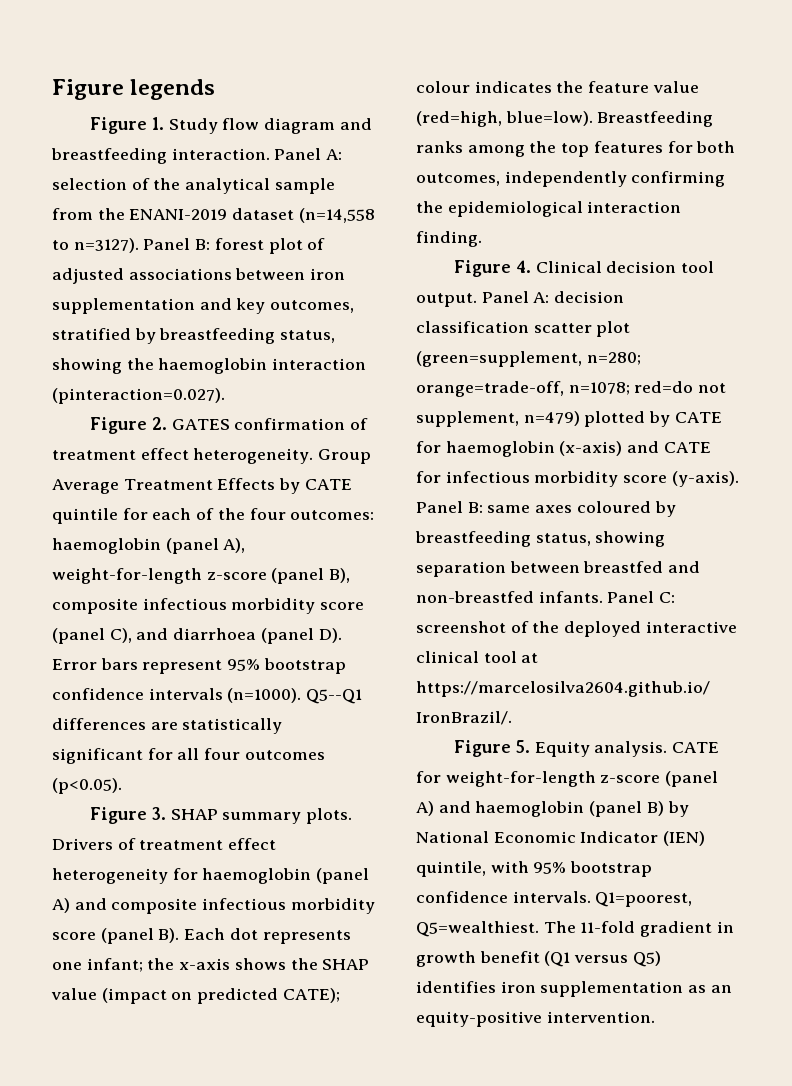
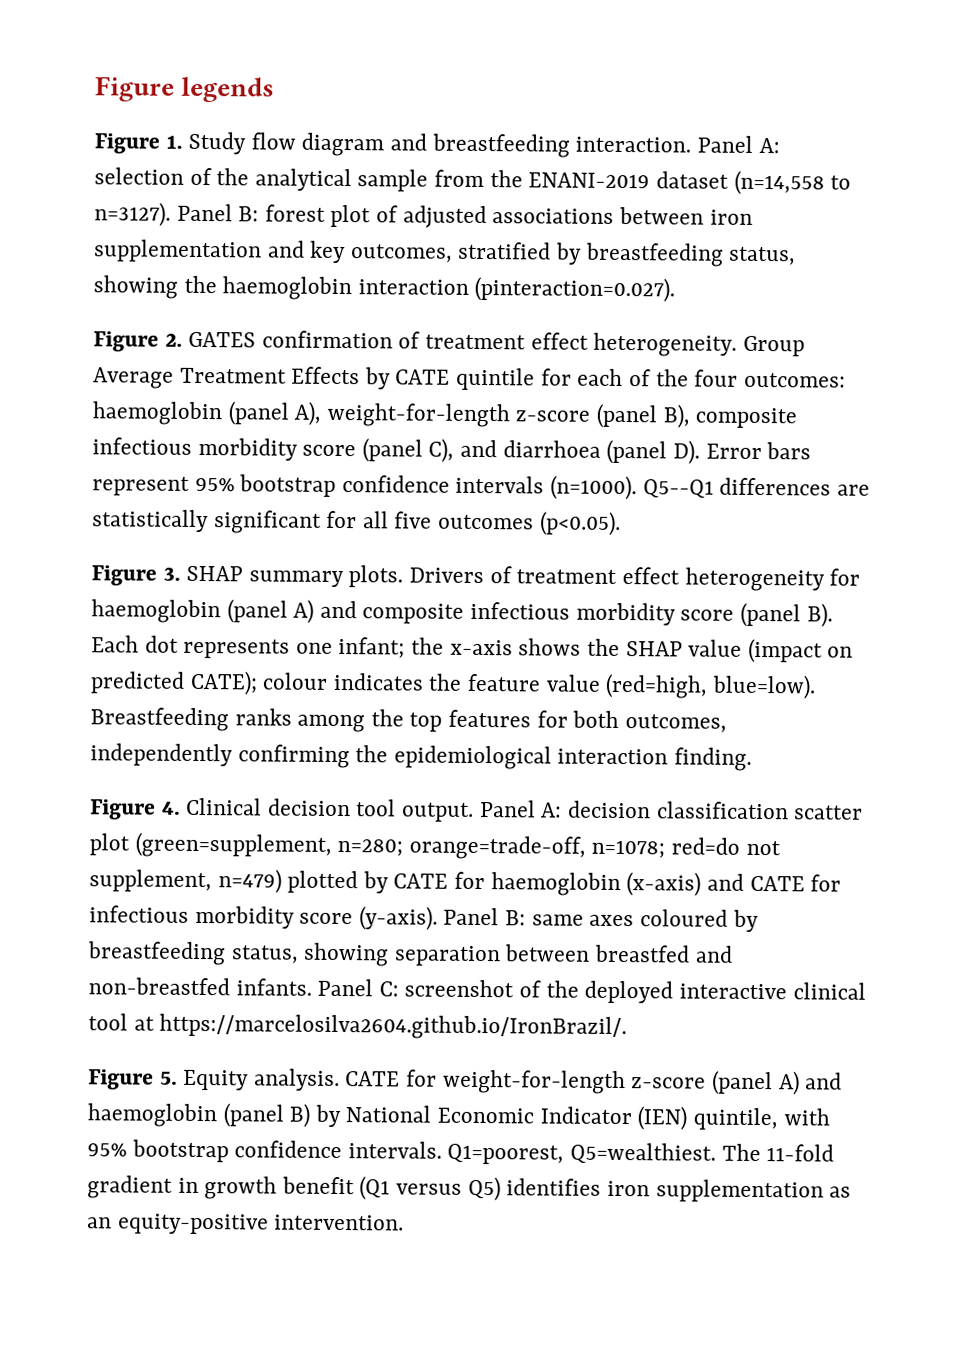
- Q5--Q1 differences are statistically significant for all four outcomes (p<0.05).
+ Q5--Q1 differences are statistically significant for all five outcomes (p<0.05).

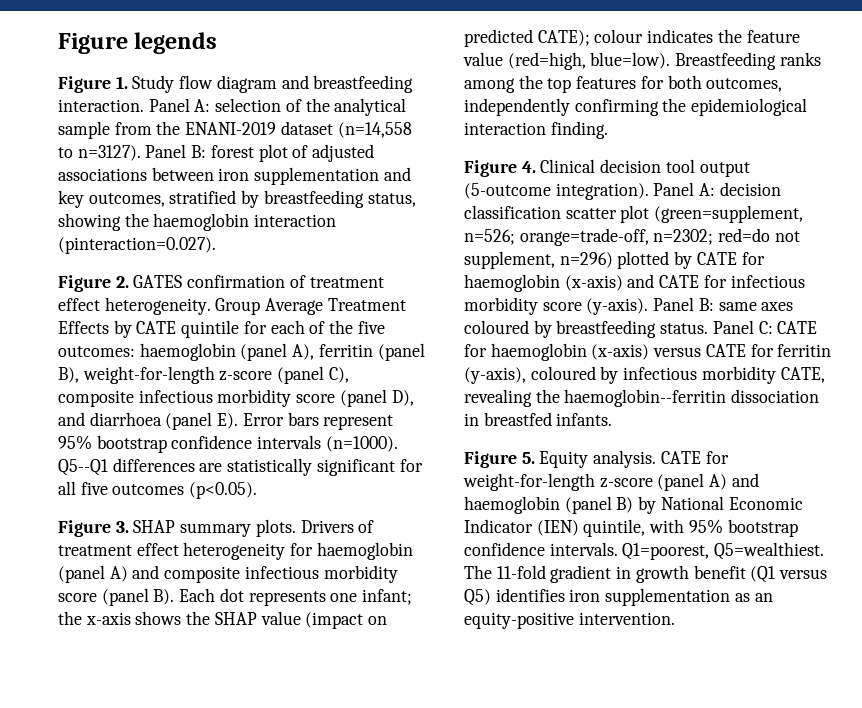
- Group Average Treatment Effects by CATE quintile for each of the four outcomes: haemoglobin (panel A), weight-for-length z-score (panel B), composite infectious morbidity score (panel C), and diarrhoea (panel D). Error bars represent 95% bootstrap confidence intervals (n=1000).
+ Group Average Treatment Effects by CATE quintile for each of the five outcomes: haemoglobin (panel A), ferritin (panel B), weight-for-length z-score (panel C), composite infectious morbidity score (panel D), and diarrhoea (panel E). Error bars represent 95% bootstrap confidence intervals (n=1000).
- Figure 4. Clinical decision tool output.
+ Figure 4. Clinical decision tool output (5-outcome integration).
- Panel A: decision classification scatter plot (green=supplement, n=280; orange=trade-off, n=1078; red=do not supplement, n=479) plotted by CATE for haemoglobin (x-axis) and CATE for infectious morbidity score (y-axis).
+ Panel A: decision classification scatter plot (green=supplement, n=526; orange=trade-off, n=2302; red=do not supplement, n=296) plotted by CATE for haemoglobin (x-axis) and CATE for infectious morbidity score (y-axis).
- Panel B: same axes coloured by breastfeeding status, showing separation between breastfed and non-breastfed infants. Panel C: screenshot of the deployed interactive clinical tool at https://marcelosilva2604.github.io/IronBrazil/.
+ Panel B: same axes coloured by breastfeeding status. Panel C: CATE for haemoglobin (x-axis) versus CATE for ferritin (y-axis), coloured by infectious morbidity CATE, revealing the haemoglobin--ferritin dissociation in breastfed infants.

